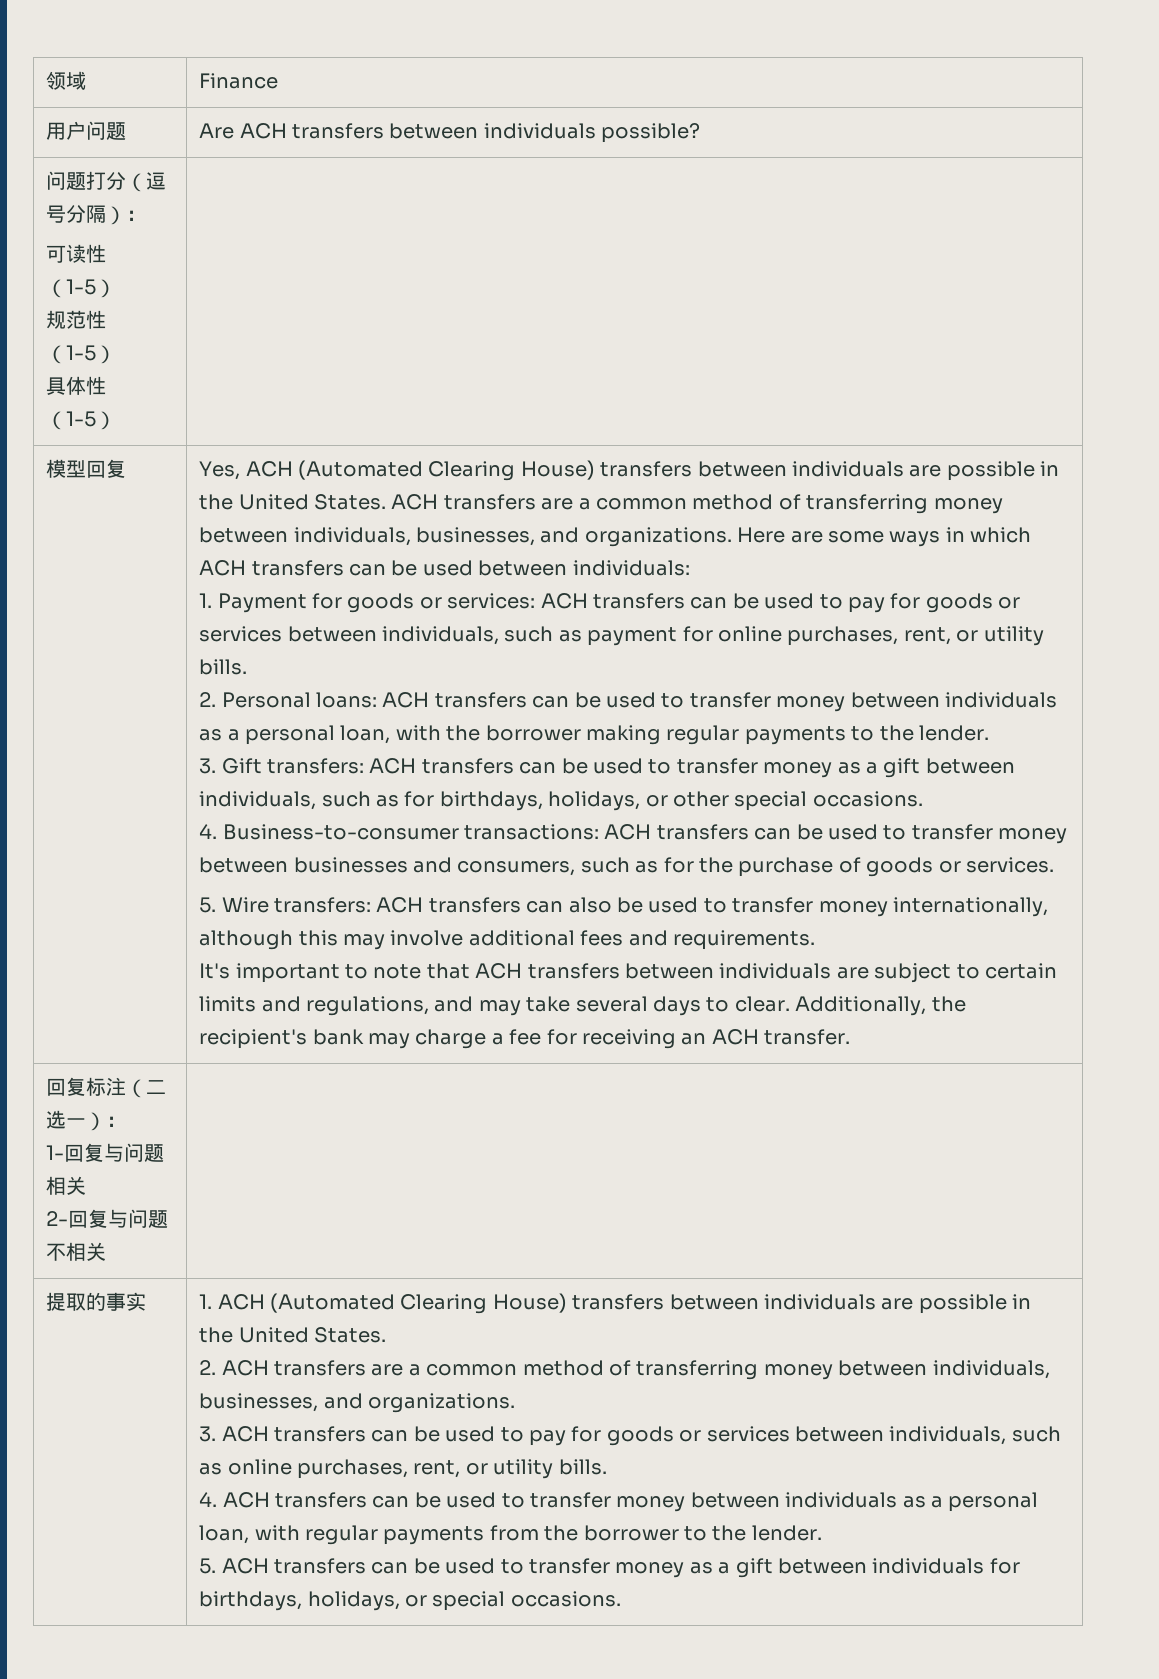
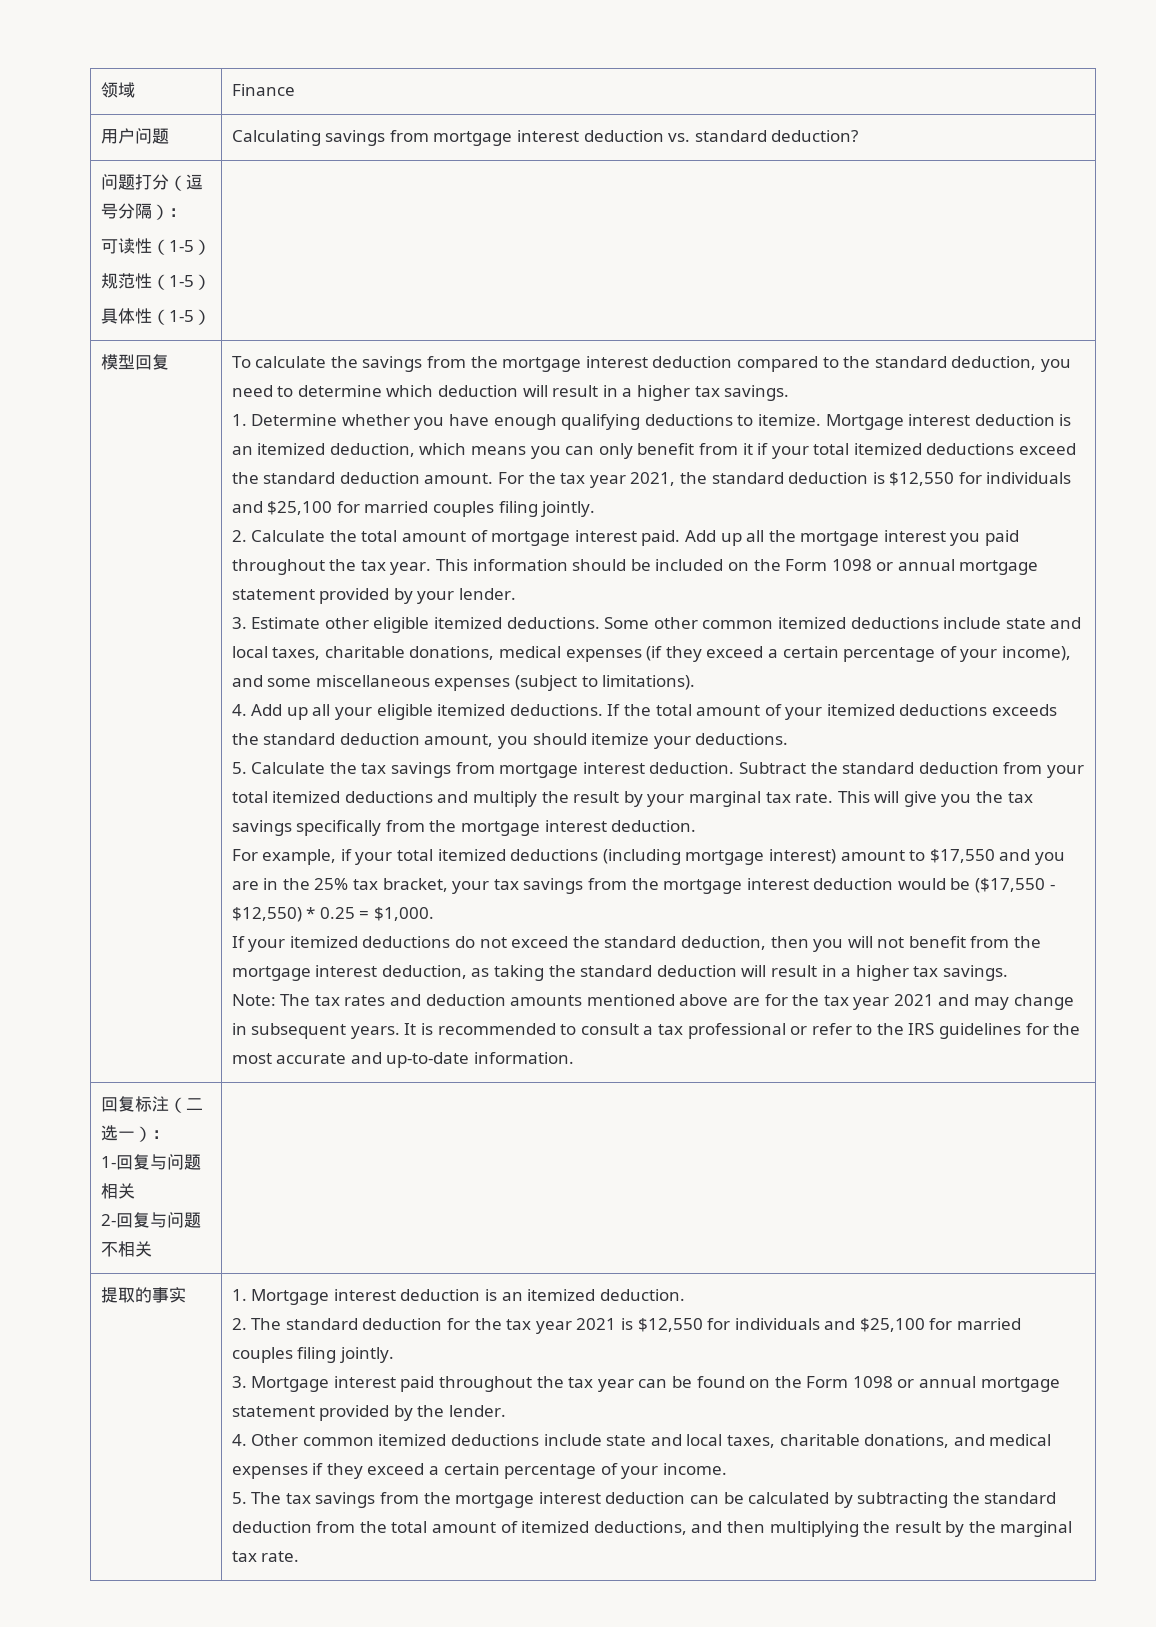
- 用户问题 | Are ACH transfers between individuals possible?
+ 用户问题 | Calculating savings from mortgage interest deduction vs. standard deduction?
- Yes, ACH (Automated Clearing House) transfers between individuals are possible in the United States. ACH transfers are a common method of transferring money between individuals, businesses, and organizations. Here are some ways in which ACH transfers can be used between individuals:
- 1. Payment for goods or services: ACH transfers can be used to pay for goods or services between individuals, such as payment for online purchases, rent, or utility bills.
- 2. Personal loans: ACH transfers can be used to transfer money between individuals as a personal loan, with the borrower making regular payments to the lender.
- 3. Gift transfers: ACH transfers can be used to transfer money as a gift between individuals, such as for birthdays, holidays, or other special occasions.
- 4. Business-to-consumer transactions: ACH transfers can be used to transfer money between businesses and consumers, such as for the purchase of goods or services.
- 5. Wire transfers: ACH transfers can also be used to transfer money internationally, although this may involve additional fees and requirements.
- It's important to note that ACH transfers between individuals are subject to certain limits and regulations, and may take several days to clear. Additionally, the recipient's bank may charge a fee for receiving an ACH transfer.
+ To calculate the savings from the mortgage interest deduction compared to the standard deduction, you need to determine which deduction will result in a higher tax savings.
+ 1. Determine whether you have enough qualifying deductions to itemize. Mortgage interest deduction is an itemized deduction, which means you can only benefit from it if your total itemized deductions exceed the standard deduction amount. For the tax year 2021, the standard deduction is $12,550 for individuals and $25,100 for married couples filing jointly.
+ 2. Calculate the total amount of mortgage interest paid. Add up all the mortgage interest you paid throughout the tax year. This information should be included on the Form 1098 or annual mortgage statement provided by your lender.
+ 3. Estimate other eligible itemized deductions. Some other common itemized deductions include state and local taxes, charitable donations, medical expenses (if they exceed a certain percentage of your income), and some miscellaneous expenses (subject to limitations).
+ 4. Add up all your eligible itemized deductions. If the total amount of your itemized deductions exceeds the standard deduction amount, you should itemize your deductions.
+ 5. Calculate the tax savings from mortgage interest deduction. Subtract the standard deduction from your total itemized deductions and multiply the result by your marginal tax rate. This will give you the tax savings specifically from the mortgage interest deduction.
+ For example, if your total itemized deductions (including mortgage interest) amount to $17,550 and you are in the 25% tax bracket, your tax savings from the mortgage interest deduction would be ($17,550 - $12,550) * 0.25 = $1,000.
+ If your itemized deductions do not exceed the standard deduction, then you will not benefit from the mortgage interest deduction, as taking the standard deduction will result in a higher tax savings.
+ Note: The tax rates and deduction amounts mentioned above are for the tax year 2021 and may change in subsequent years. It is recommended to consult a tax professional or refer to the IRS guidelines for the most accurate and up-to-date information.
- 1. ACH (Automated Clearing House) transfers between individuals are possible in the United States.
- 2. ACH transfers are a common method of transferring money between individuals, businesses, and organizations.
- 3. ACH transfers can be used to pay for goods or services between individuals, such as online purchases, rent, or utility bills.
- 4. ACH transfers can be used to transfer money between individuals as a personal loan, with regular payments from the borrower to the lender.
- 5. ACH transfers can be used to transfer money as a gift between individuals for birthdays, holidays, or special occasions.
+ 1. Mortgage interest deduction is an itemized deduction.
+ 2. The standard deduction for the tax year 2021 is $12,550 for individuals and $25,100 for married couples filing jointly.
+ 3. Mortgage interest paid throughout the tax year can be found on the Form 1098 or annual mortgage statement provided by the lender.
+ 4. Other common itemized deductions include state and local taxes, charitable donations, and medical expenses if they exceed a certain percentage of your income.
+ 5. The tax savings from the mortgage interest deduction can be calculated by subtracting the standard deduction from the total amount of itemized deductions, and then multiplying the result by the marginal tax rate.

